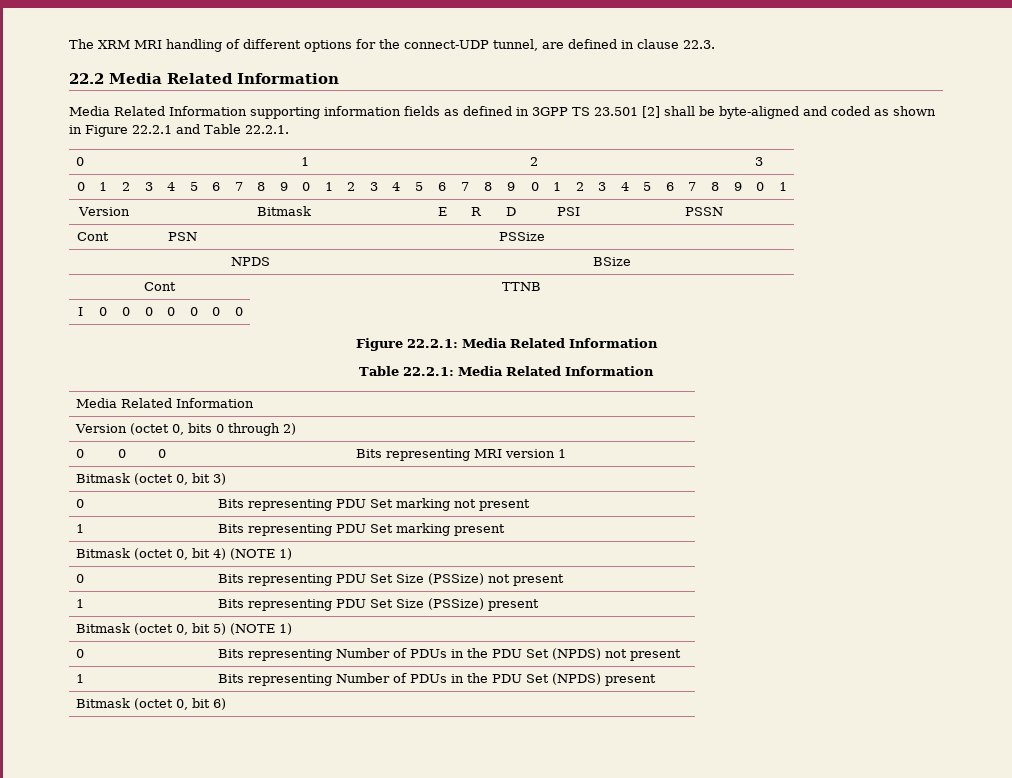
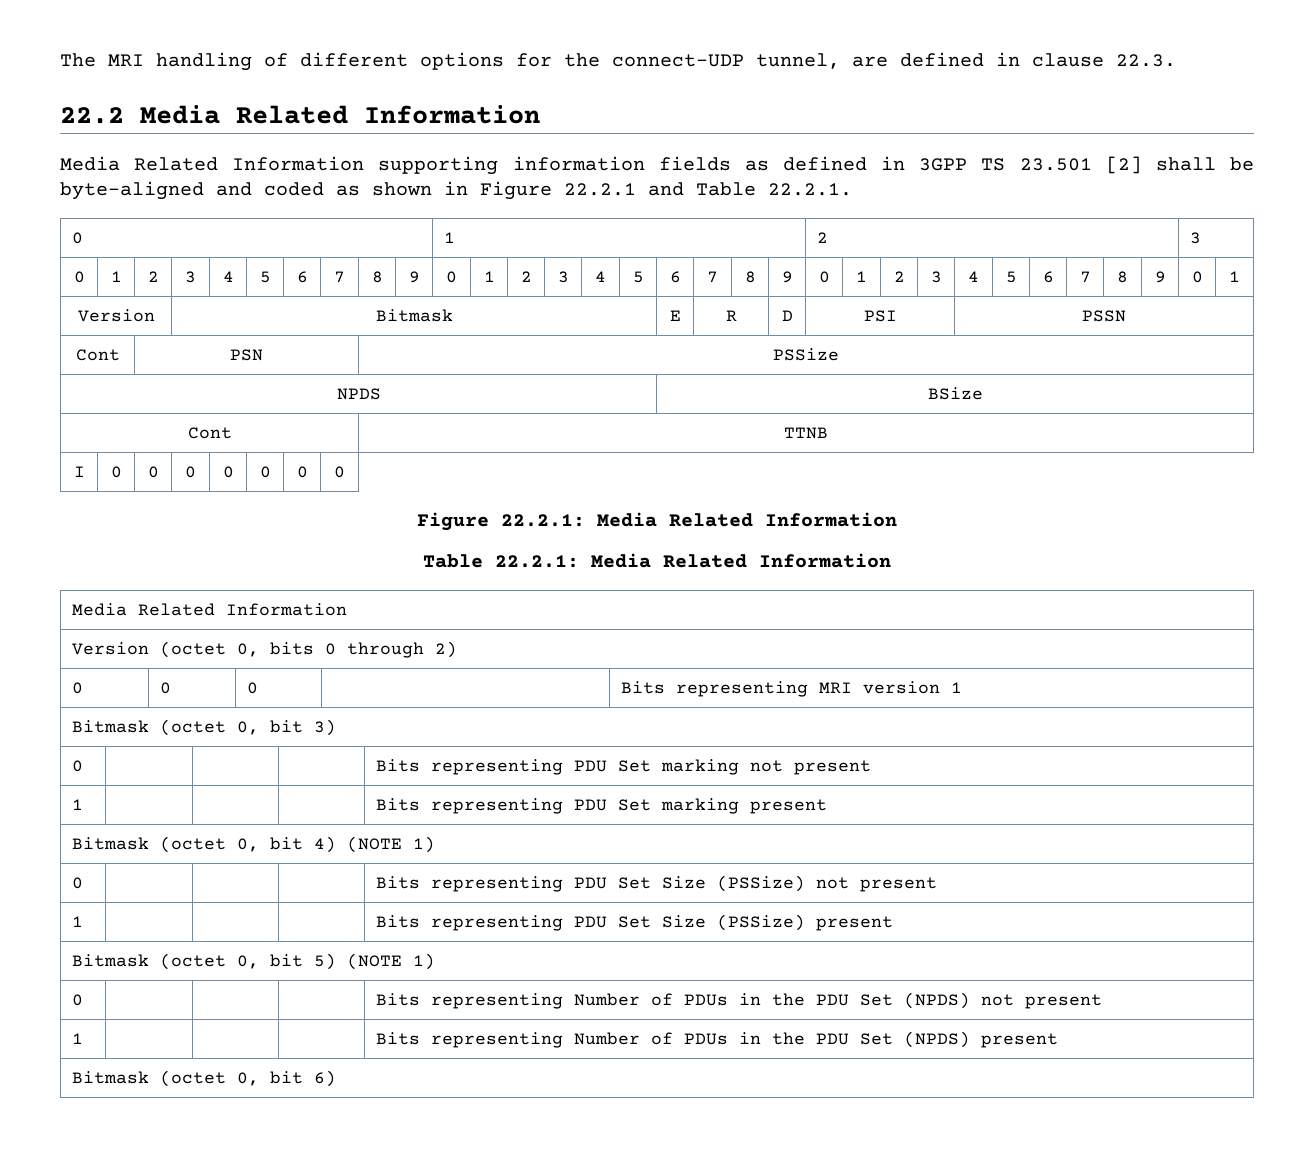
- The XRM MRI handling of different options for the connect-UDP tunnel, are defined in clause 22.3.
+ The MRI handling of different options for the connect-UDP tunnel, are defined in clause 22.3.

